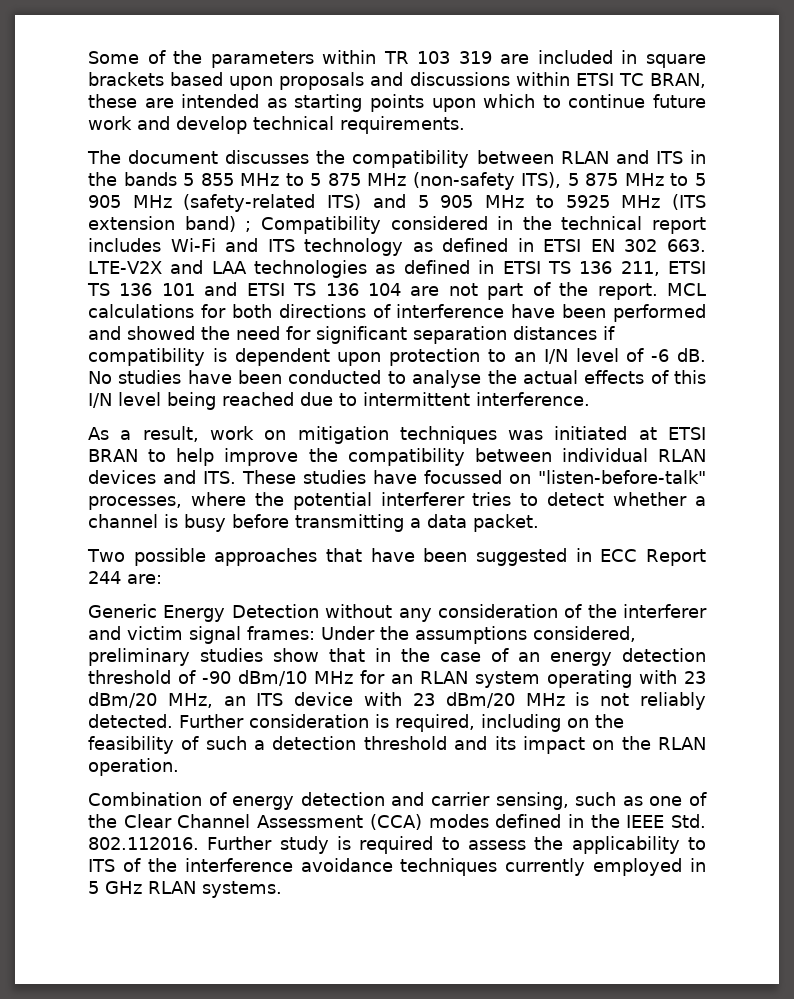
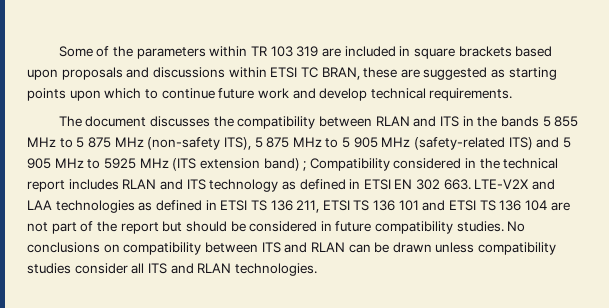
- Some of the parameters within TR 103 319 are included in square brackets based upon proposals and discussions within ETSI TC BRAN, these are intended as starting points upon which to continue future work and develop technical requirements.
+ Some of the parameters within TR 103 319 are included in square brackets based upon proposals and discussions within ETSI TC BRAN, these are suggested as starting points upon which to continue future work and develop technical requirements.
- Compatibility considered in the technical report includes Wi-Fi and ITS technology as defined in ETSI EN 302 663. LTE-V2X and LAA technologies as defined in ETSI TS 136 211, ETSI TS 136 101 and ETSI TS 136 104 are not part of the report. MCL calculations for both directions of interference have been performed and showed the need for significant separation distances if compatibility is dependent upon protection to an I/N level of -6 dB. No studies have been conducted to analyse the actual effects of this I/N level being reached due to intermittent interference.
- As a result, work on mitigation techniques was initiated at ETSI BRAN to help improve the compatibility between individual RLAN devices and ITS. These studies have focussed on "listen-before-talk" processes, where the potential interferer tries to detect whether a channel is busy before transmitting a data packet.
- Two possible approaches that have been suggested in ECC Report 244 are:
- Generic Energy Detection without any consideration of the interferer and victim signal frames: Under the assumptions considered, preliminary studies show that in the case of an energy detection threshold of -90 dBm/10 MHz for an RLAN system operating with 23 dBm/20 MHz, an ITS device with 23 dBm/20 MHz is not reliably detected. Further consideration is required, including on the feasibility of such a detection threshold and its impact on the RLAN operation.
- Combination of energy detection and carrier sensing, such as one of the Clear Channel Assessment (CCA) modes defined in the IEEE Std. 802.112016. Further study is required to assess the applicability to ITS of the interference avoidance techniques currently employed in 5 GHz RLAN systems.
+ Compatibility considered in the technical report includes RLAN and ITS technology as defined in ETSI EN 302 663. LTE-V2X and LAA technologies as defined in ETSI TS 136 211, ETSI TS 136 101 and ETSI TS 136 104 are not part of the report but should be considered in future compatibility studies. No conclusions on compatibility between ITS and RLAN can be drawn unless compatibility studies consider all ITS and RLAN technologies.

